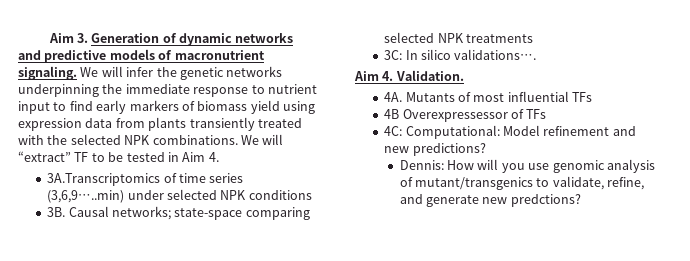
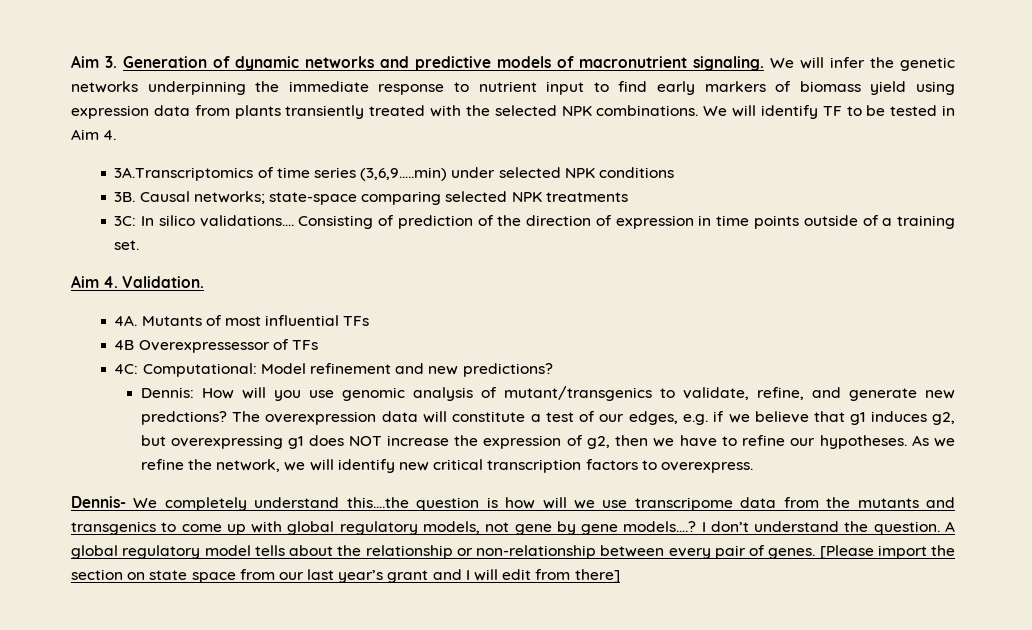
- We will “extract” TF to be tested in Aim 4.
+ We will identify TF to be tested in Aim 4.
+ Consisting of prediction of the direction of expression in time points outside of a training set.
+ The overexpression data will constitute a test of our edges, e.g. if we believe that g1 induces g2, but overexpressing g1 does NOT increase the expression of g2, then we have to refine our hypotheses. As we refine the network, we will identify new critical transcription factors to overexpress.
+ Dennis- We completely understand this….the question is how will we use transcripome data from the mutants and transgenics to come up with global regulatory models, not gene by gene models….? I don’t understand the question. A global regulatory model tells about the relationship or non-relationship between every pair of genes. [Please import the section on state space from our last year’s grant and I will edit from there]

